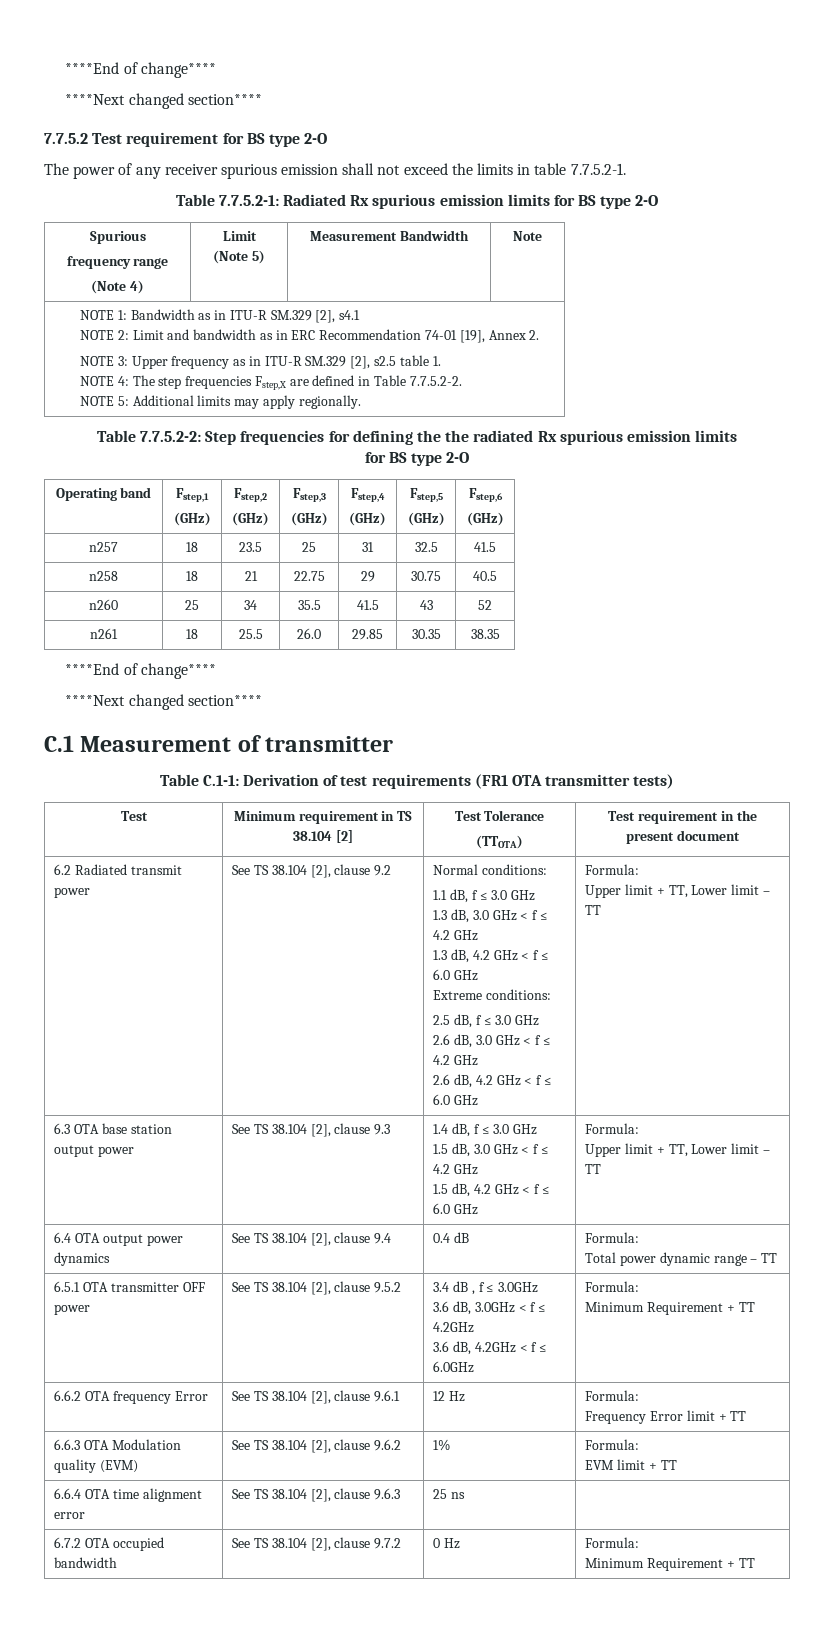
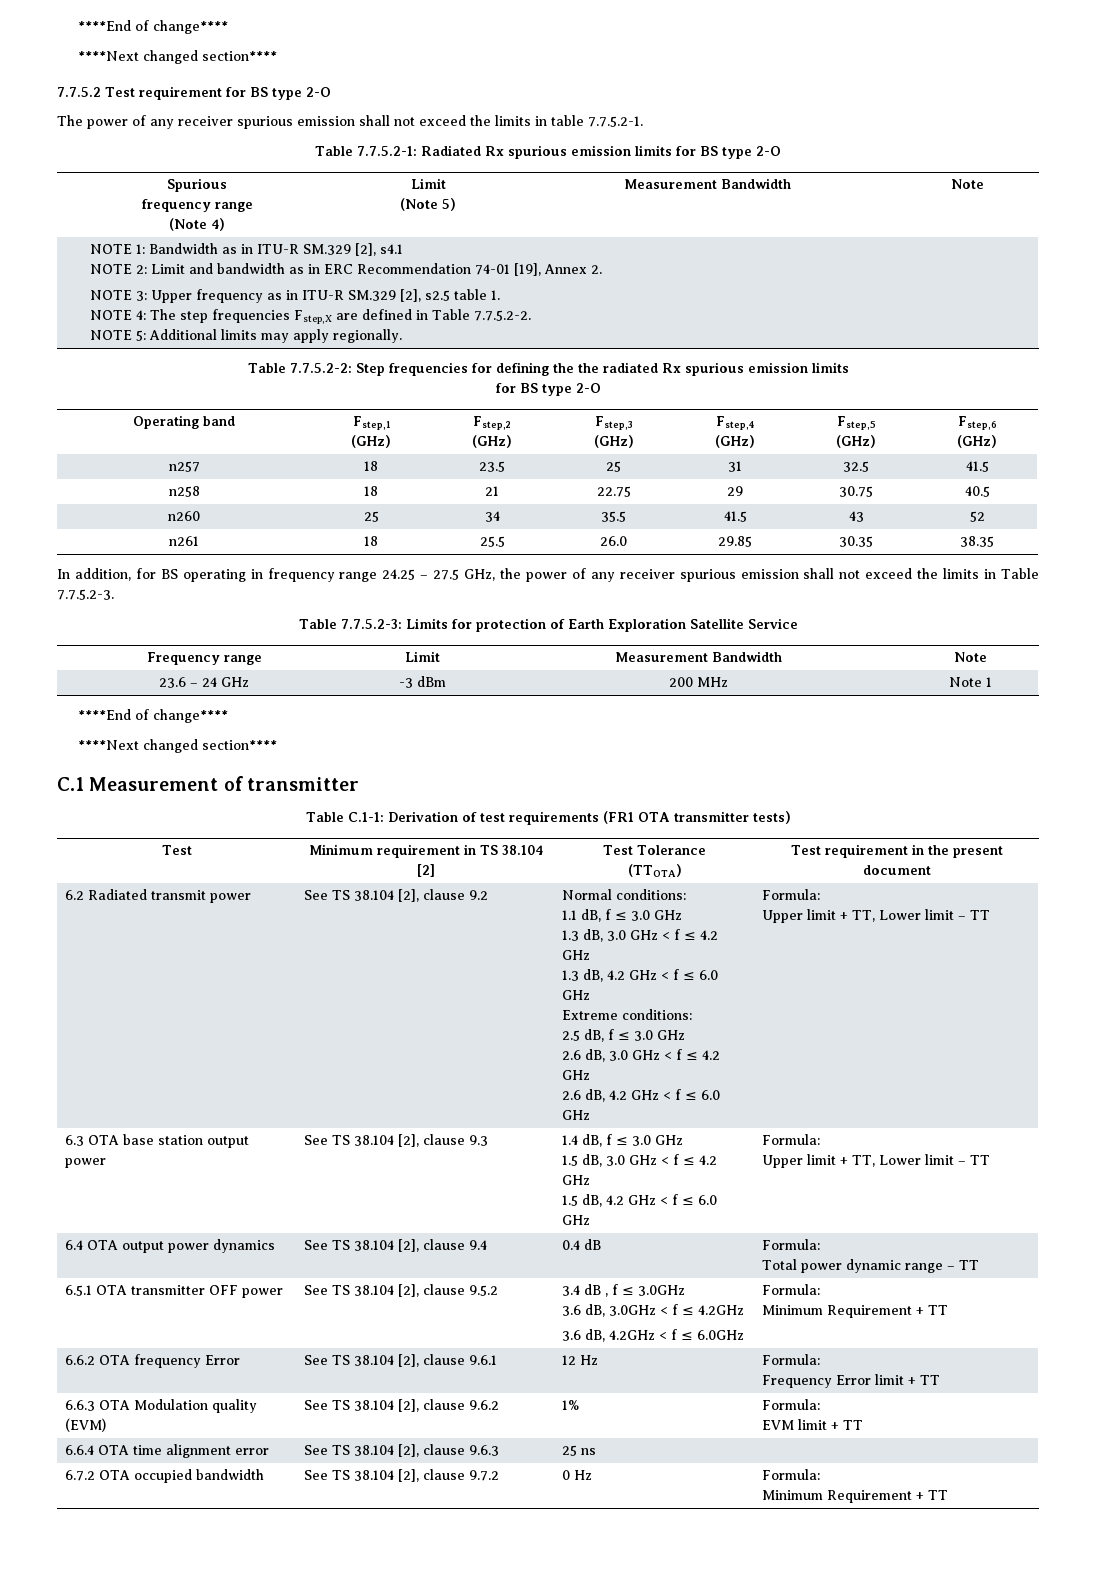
+ In addition, for BS operating in frequency range 24.25 – 27.5 GHz, the power of any receiver spurious emission shall not exceed the limits in Table 7.7.5.2-3.
+ Table 7.7.5.2-3: Limits for protection of Earth Exploration Satellite Service
+ Frequency range | Limit | Measurement Bandwidth | Note
+ 23.6 – 24 GHz | -3 dBm | 200 MHz | Note 1

